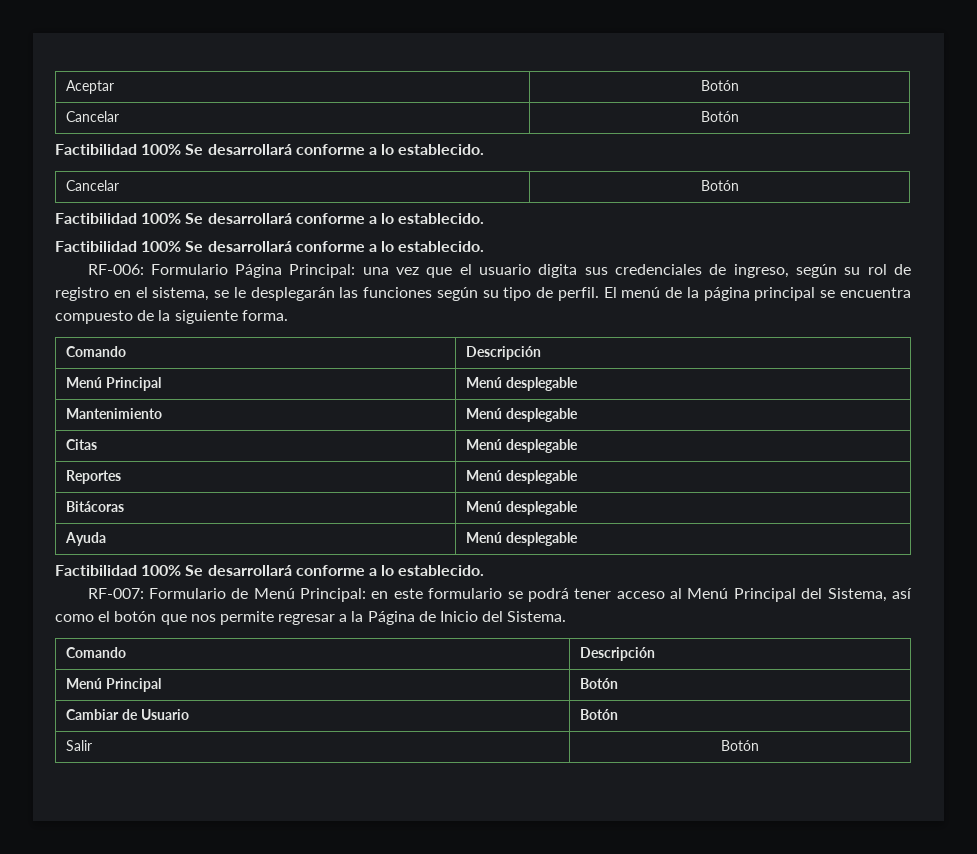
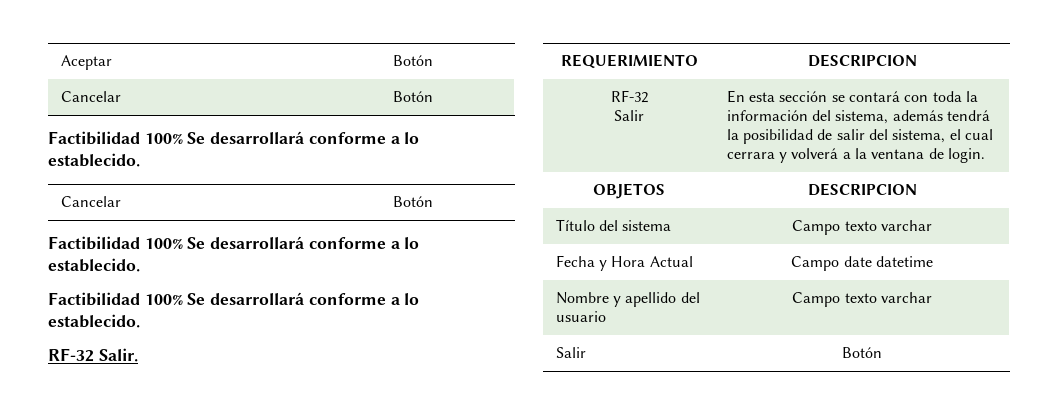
- RF-006: Formulario Página Principal: una vez que el usuario digita sus credenciales de ingreso, según su rol de registro en el sistema, se le desplegarán las funciones según su tipo de perfil. El menú de la página principal se encuentra compuesto de la siguiente forma.
- Comando | Descripción
- Menú Principal | Menú desplegable
- Mantenimiento | Menú desplegable
- Citas | Menú desplegable
- Reportes | Menú desplegable
- Bitácoras | Menú desplegable
- Ayuda | Menú desplegable
- Factibilidad 100% Se desarrollará conforme a lo establecido.
- RF-007: Formulario de Menú Principal: en este formulario se podrá tener acceso al Menú Principal del Sistema, así como el botón que nos permite regresar a la Página de Inicio del Sistema.
- Comando | Descripción
- Menú Principal | Botón
- Cambiar de Usuario | Botón
+ RF-32 Salir.
+ REQUERIMIENTO | DESCRIPCION
+ RF-32
+ Salir | En esta sección se contará con toda la información del sistema, además tendrá la posibilidad de salir del sistema, el cual cerrara y volverá a la ventana de login.
+ OBJETOS | DESCRIPCION
+ Título del sistema | Campo texto varchar
+ Fecha y Hora Actual | Campo date datetime
+ Nombre y apellido del usuario | Campo texto varchar

